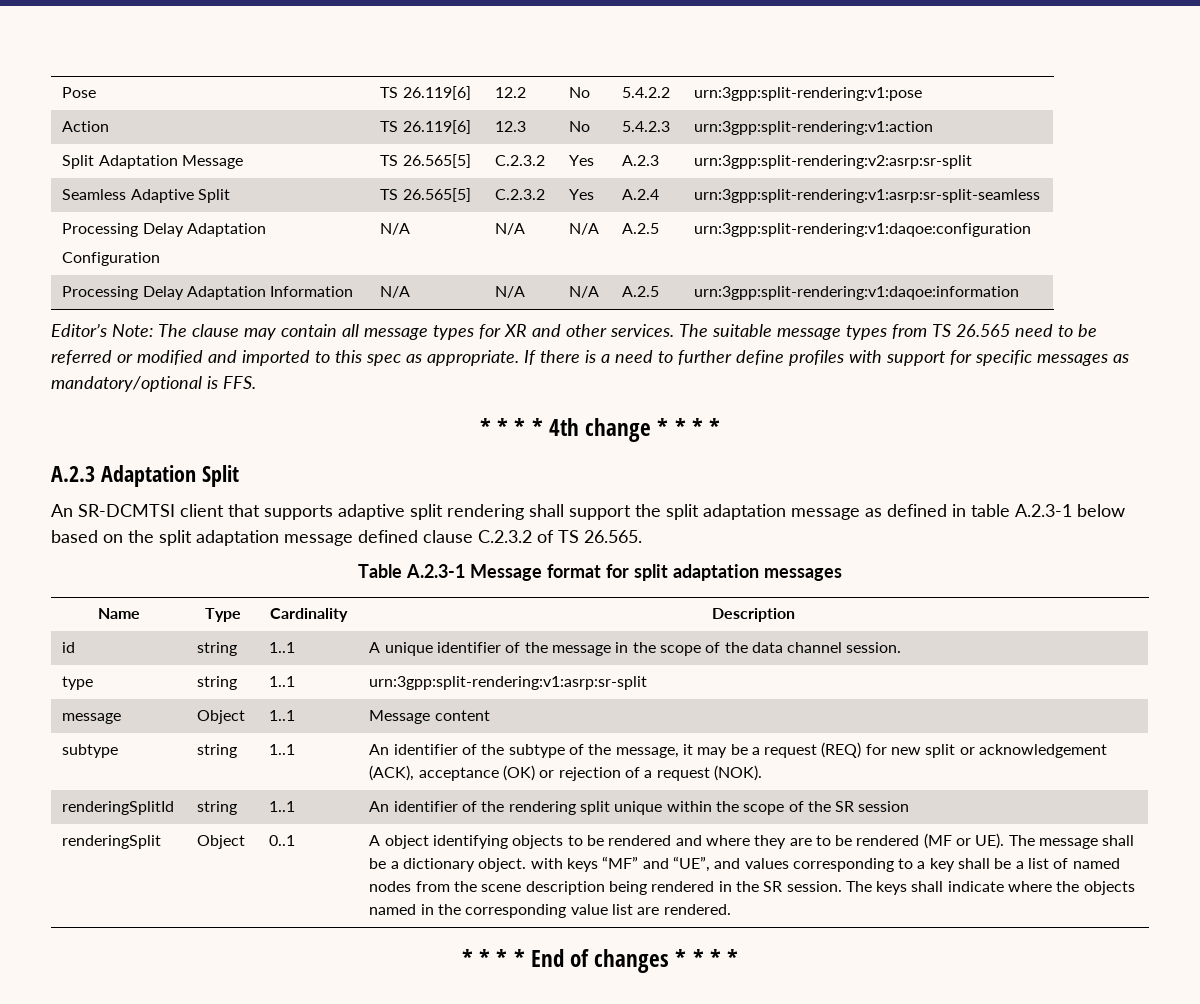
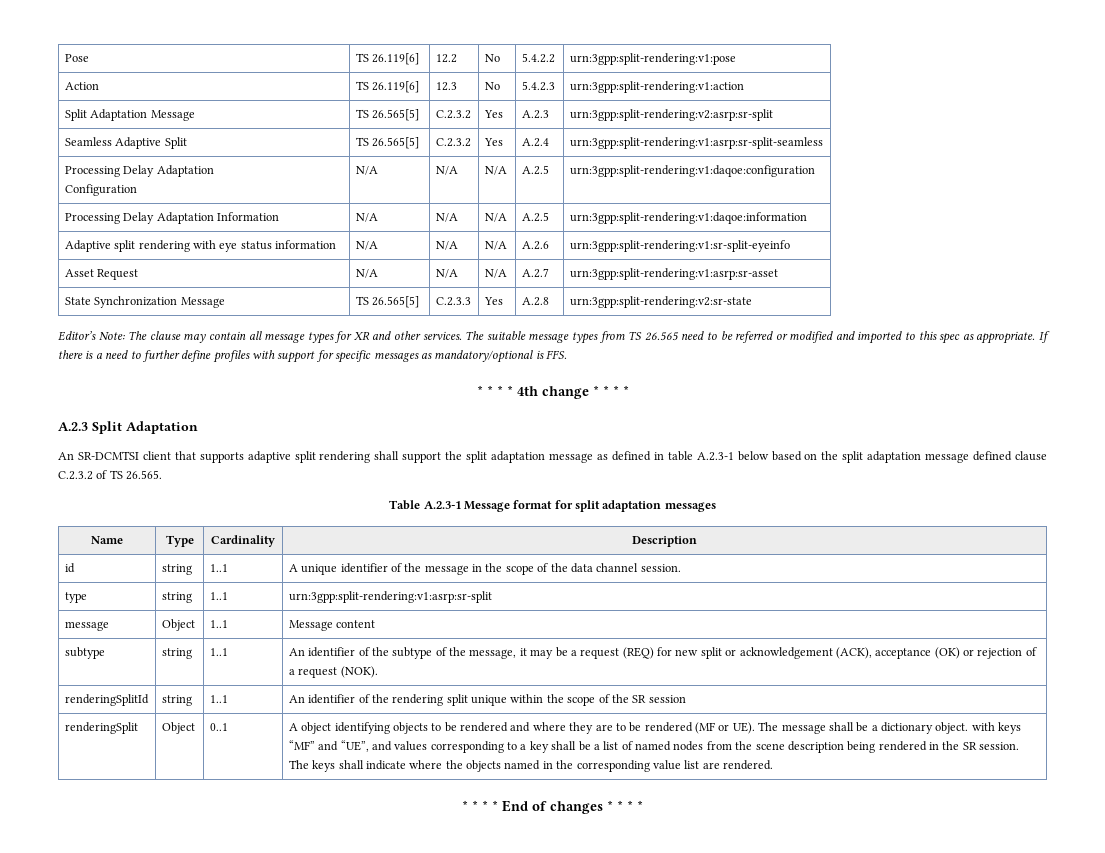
+ Adaptive split rendering with eye status information | N/A | N/A | N/A | A.2.6 | urn:3gpp:split-rendering:v1:sr-split-eyeinfo
+ Asset Request | N/A | N/A | N/A | A.2.7 | urn:3gpp:split-rendering:v1:asrp:sr-asset
+ State Synchronization Message | TS 26.565[5] | C.2.3.3 | Yes | A.2.8 | urn:3gpp:split-rendering:v2:sr-state
- A.2.3 Adaptation Split
+ A.2.3 Split Adaptation

